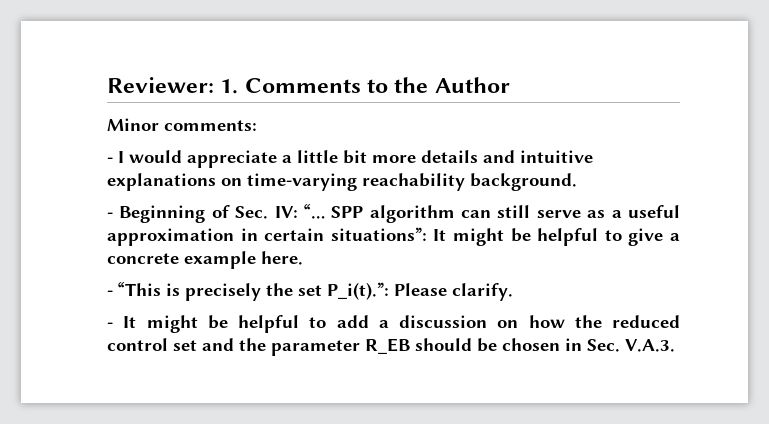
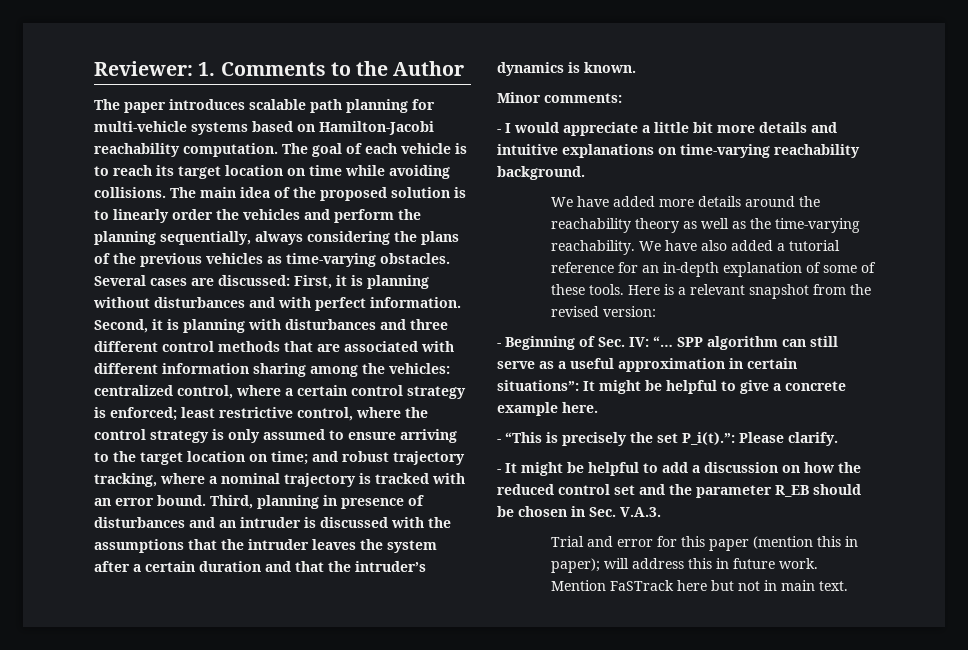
+ The paper introduces scalable path planning for multi-vehicle systems based on Hamilton-Jacobi reachability computation. The goal of each vehicle is to reach its target location on time while avoiding collisions. The main idea of the proposed solution is to linearly order the vehicles and perform the planning sequentially, always considering the plans of the previous vehicles as time-varying obstacles. Several cases are discussed: First, it is planning without disturbances and with perfect information. Second, it is planning with disturbances and three different control methods that are associated with different information sharing among the vehicles: centralized control, where a certain control strategy is enforced; least restrictive control, where the control strategy is only assumed to ensure arriving to the target location on time; and robust trajectory tracking, where a nominal trajectory is tracked with an error bound. Third, planning in presence of disturbances and an intruder is discussed with the assumptions that the intruder leaves the system after a certain duration and that the intruder’s dynamics is known.
+ We have added more details around the reachability theory as well as the time-varying reachability. We have also added a tutorial reference for an in-depth explanation of some of these tools. Here is a relevant snapshot from the revised version:
+ Trial and error for this paper (mention this in paper); will address this in future work. Mention FaSTrack here but not in main text.

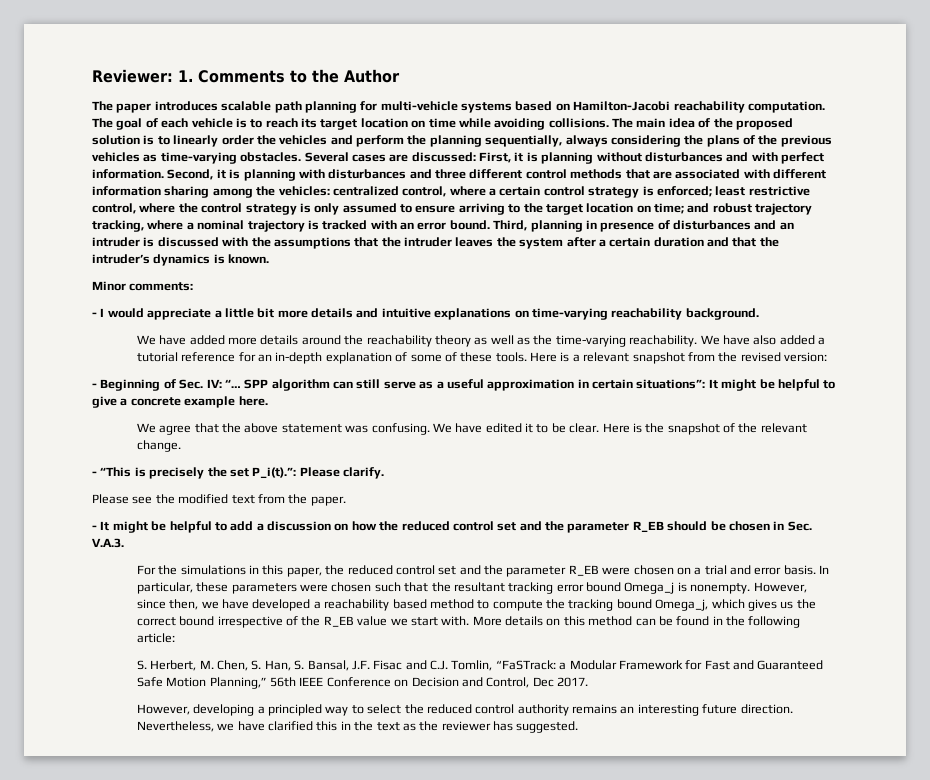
+ We agree that the above statement was confusing. We have edited it to be clear. Here is the snapshot of the relevant change.
+ Please see the modified text from the paper.
- Trial and error for this paper (mention this in paper); will address this in future work. Mention FaSTrack here but not in main text.
+ For the simulations in this paper, the reduced control set and the parameter R_EB were chosen on a trial and error basis. In particular, these parameters were chosen such that the resultant tracking error bound Omega_j is nonempty. However, since then, we have developed a reachability based method to compute the tracking bound Omega_j, which gives us the correct bound irrespective of the R_EB value we start with. More details on this method can be found in the following article:
+ S. Herbert, M. Chen, S. Han, S. Bansal, J.F. Fisac and C.J. Tomlin, “FaSTrack: a Modular Framework for Fast and Guaranteed Safe Motion Planning,” 56th IEEE Conference on Decision and Control, Dec 2017.
+ However, developing a principled way to select the reduced control authority remains an interesting future direction. Nevertheless, we have clarified this in the text as the reviewer has suggested.

